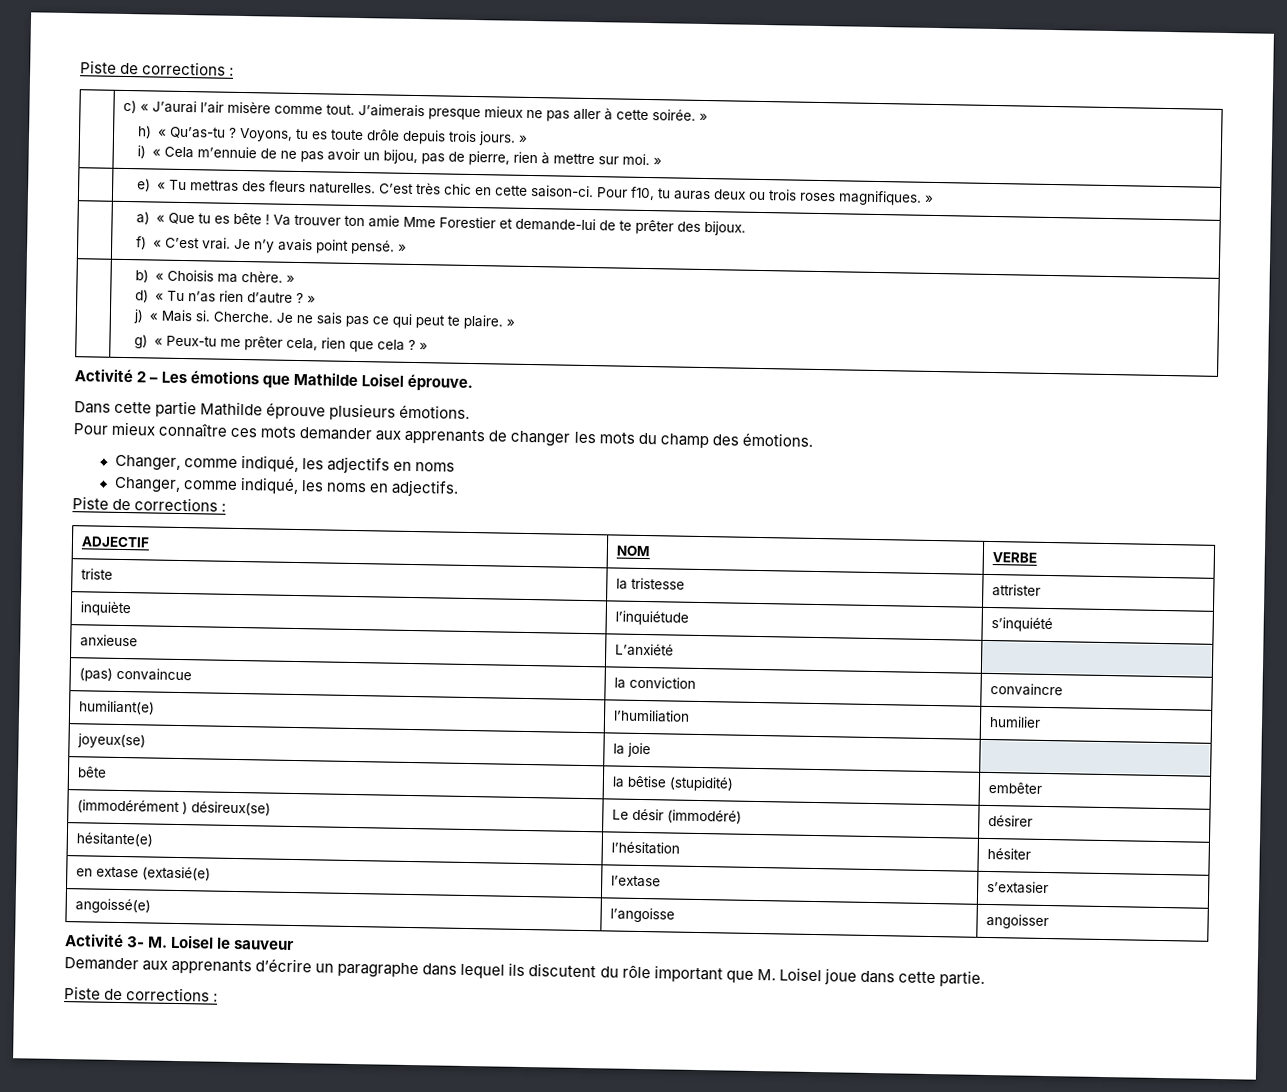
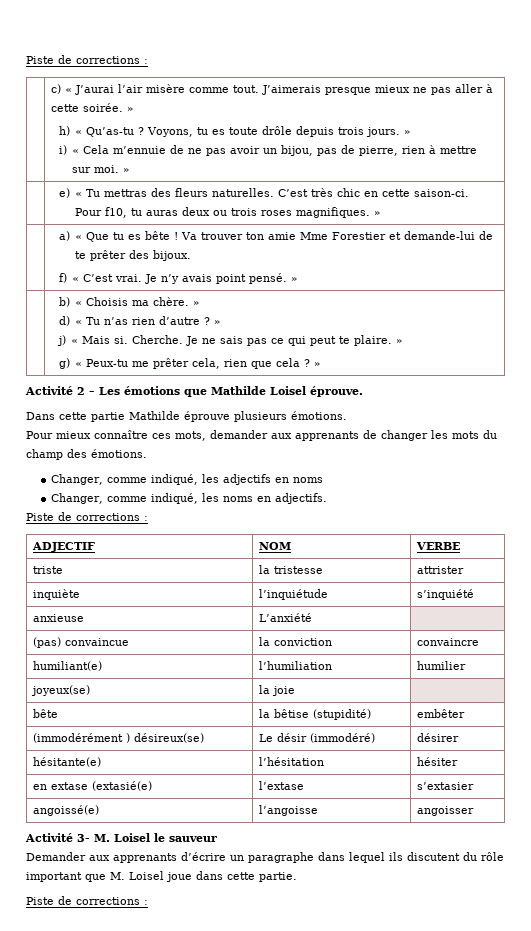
- Pour mieux connaître ces mots demander aux apprenants de changer les mots du champ des émotions.
+ Pour mieux connaître ces mots, demander aux apprenants de changer les mots du champ des émotions.

